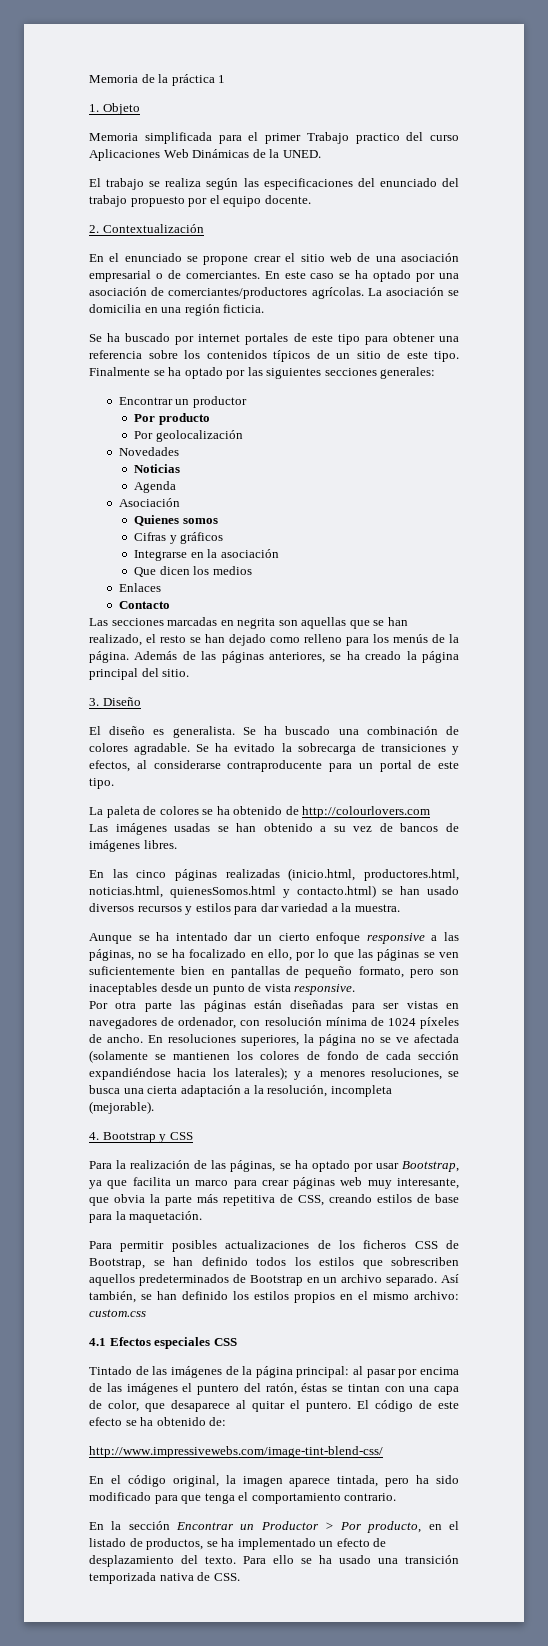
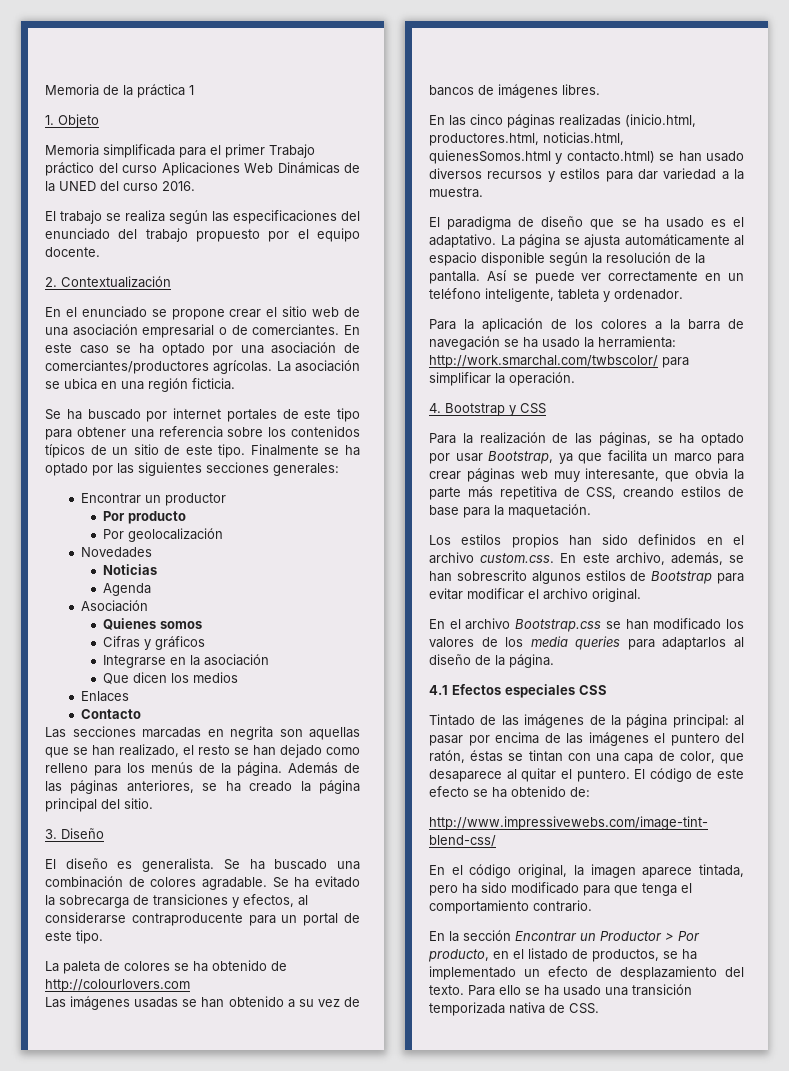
- Memoria simplificada para el primer Trabajo practico del curso Aplicaciones Web Dinámicas de la UNED.
+ Memoria simplificada para el primer Trabajo práctico del curso Aplicaciones Web Dinámicas de la UNED del curso 2016.
- La asociación se domicilia en una región ficticia.
+ La asociación se ubica en una región ficticia.
- Aunque se ha intentado dar un cierto enfoque responsive a las páginas, no se ha focalizado en ello, por lo que las páginas se ven suficientemente bien en pantallas de pequeño formato, pero son inaceptables desde un punto de vista responsive.
- Por otra parte las páginas están diseñadas para ser vistas en navegadores de ordenador, con resolución mínima de 1024 píxeles de ancho. En resoluciones superiores, la página no se ve afectada (solamente se mantienen los colores de fondo de cada sección expandiéndose hacia los laterales); y a menores resoluciones, se busca una cierta adaptación a la resolución, incompleta (mejorable).
+ El paradigma de diseño que se ha usado es el adaptativo. La página se ajusta automáticamente al espacio disponible según la resolución de la pantalla. Así se puede ver correctamente en un teléfono inteligente, tableta y ordenador.
+ Para la aplicación de los colores a la barra de navegación se ha usado la herramienta: http://work.smarchal.com/twbscolor/ para simplificar la operación.
- Para permitir posibles actualizaciones de los ficheros CSS de Bootstrap, se han definido todos los estilos que sobrescriben aquellos predeterminados de Bootstrap en un archivo separado. Así también, se han definido los estilos propios en el mismo archivo: custom.css
+ Los estilos propios han sido definidos en el archivo custom.css. En este archivo, además, se han sobrescrito algunos estilos de Bootstrap para evitar modificar el archivo original.
+ En el archivo Bootstrap.css se han modificado los valores de los media queries para adaptarlos al diseño de la página.

